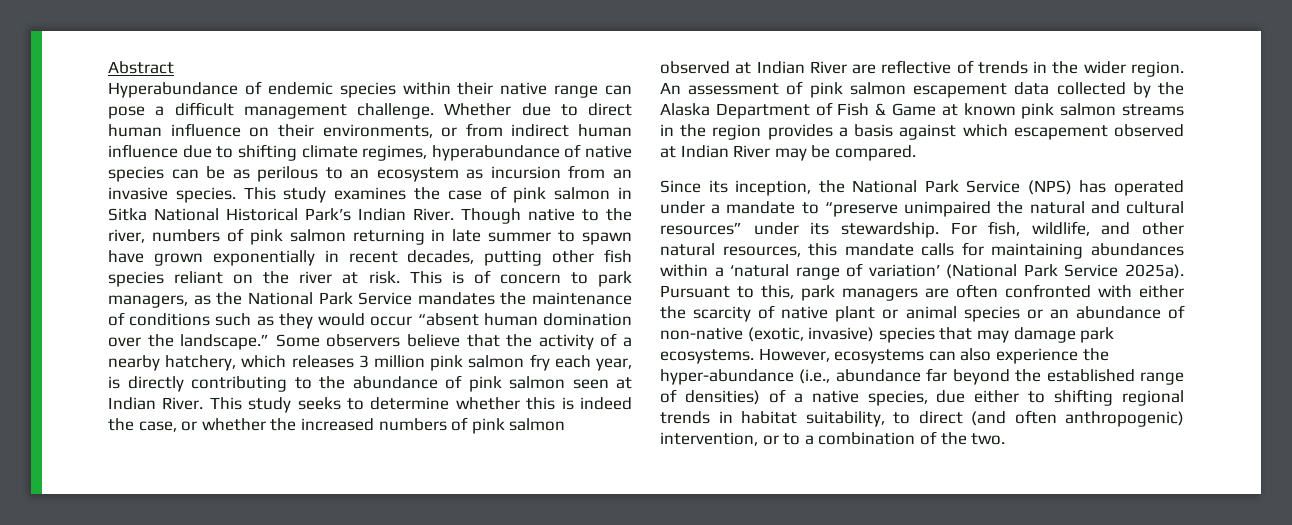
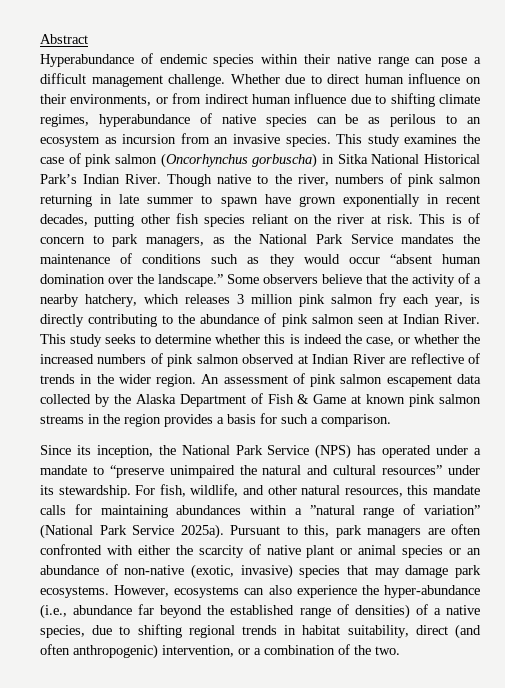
- This study examines the case of pink salmon in Sitka National Historical Park’s Indian River.
+ This study examines the case of pink salmon (Oncorhynchus gorbuscha) in Sitka National Historical Park’s Indian River.
- An assessment of pink salmon escapement data collected by the Alaska Department of Fish & Game at known pink salmon streams in the region provides a basis against which escapement observed at Indian River may be compared.
+ An assessment of pink salmon escapement data collected by the Alaska Department of Fish & Game at known pink salmon streams in the region provides a basis for such a comparison.
- For fish, wildlife, and other natural resources, this mandate calls for maintaining abundances within a ‘natural range of variation’ (National Park Service 2025a).
+ For fish, wildlife, and other natural resources, this mandate calls for maintaining abundances within a ”natural range of variation” (National Park Service 2025a).
- However, ecosystems can also experience the hyper-abundance (i.e., abundance far beyond the established range of densities) of a native species, due either to shifting regional trends in habitat suitability, to direct (and often anthropogenic) intervention, or to a combination of the two.
+ However, ecosystems can also experience the hyper-abundance (i.e., abundance far beyond the established range of densities) of a native species, due to shifting regional trends in habitat suitability, direct (and often anthropogenic) intervention, or a combination of the two.

